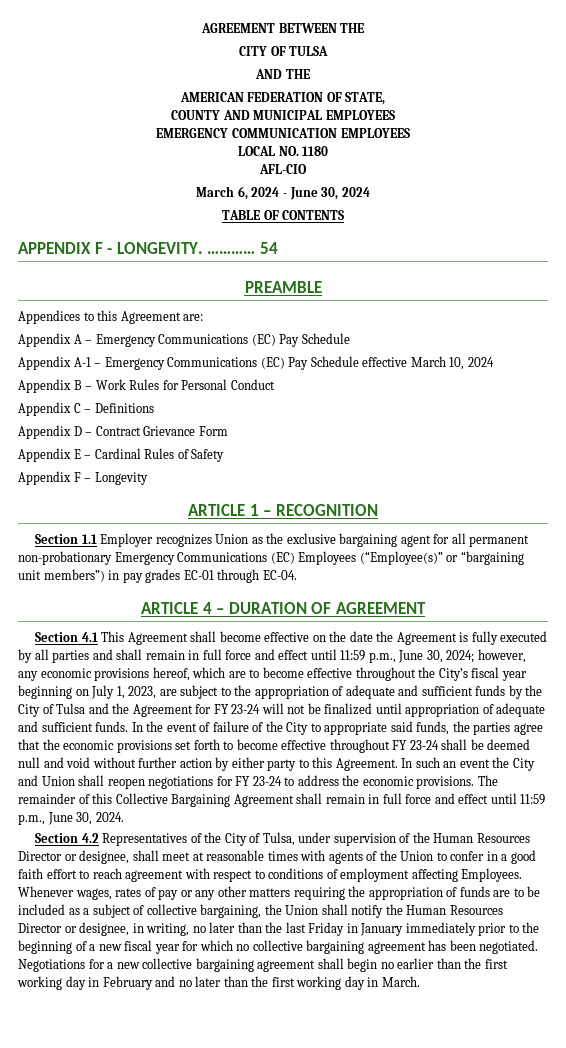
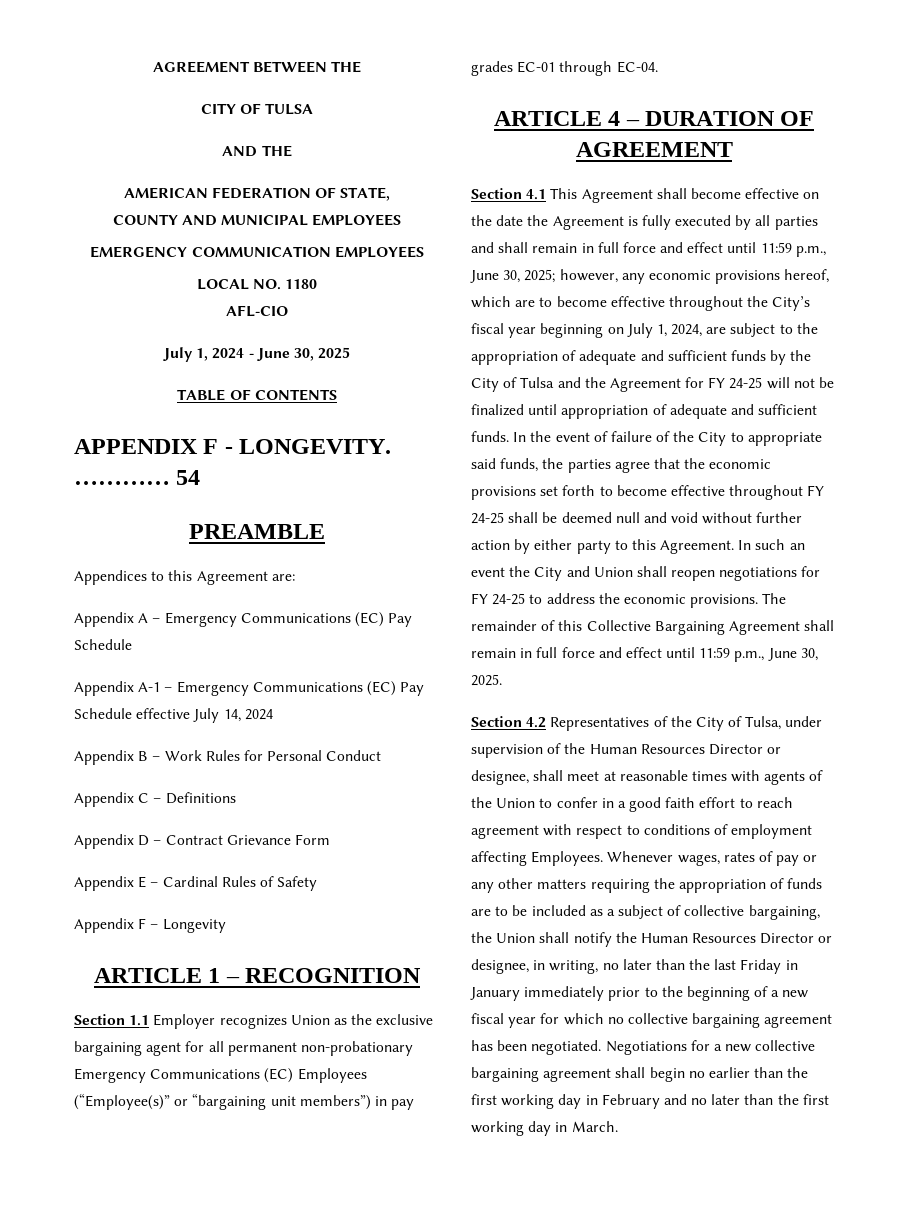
- March 6, 2024 - June 30, 2024
+ July 1, 2024 - June 30, 2025
- Appendix A-1 – Emergency Communications (EC) Pay Schedule effective March 10, 2024
+ Appendix A-1 – Emergency Communications (EC) Pay Schedule effective July 14, 2024
- Section 4.1 This Agreement shall become effective on the date the Agreement is fully executed by all parties and shall remain in full force and effect until 11:59 p.m., June 30, 2024;
+ Section 4.1 This Agreement shall become effective on the date the Agreement is fully executed by all parties and shall remain in full force and effect until 11:59 p.m., June 30, 2025;
- however, any economic provisions hereof, which are to become effective throughout the City’s fiscal year beginning on July 1, 2023, are subject to the appropriation of adequate and sufficient funds by the City of Tulsa and the Agreement for FY 23-24 will not be finalized until appropriation of adequate and sufficient funds.
+ however, any economic provisions hereof, which are to become effective throughout the City’s fiscal year beginning on July 1, 2024, are subject to the appropriation of adequate and sufficient funds by the City of Tulsa and the Agreement for FY 24-25 will not be finalized until appropriation of adequate and sufficient funds.
- In the event of failure of the City to appropriate said funds, the parties agree that the economic provisions set forth to become effective throughout FY 23-24 shall be deemed null and void without further action by either party to this Agreement.
+ In the event of failure of the City to appropriate said funds, the parties agree that the economic provisions set forth to become effective throughout FY 24-25 shall be deemed null and void without further action by either party to this Agreement.
- In such an event the City and Union shall reopen negotiations for FY 23-24 to address the economic provisions.
+ In such an event the City and Union shall reopen negotiations for FY 24-25 to address the economic provisions.
- The remainder of this Collective Bargaining Agreement shall remain in full force and effect until 11:59 p.m., June 30, 2024.
+ The remainder of this Collective Bargaining Agreement shall remain in full force and effect until 11:59 p.m., June 30, 2025.

